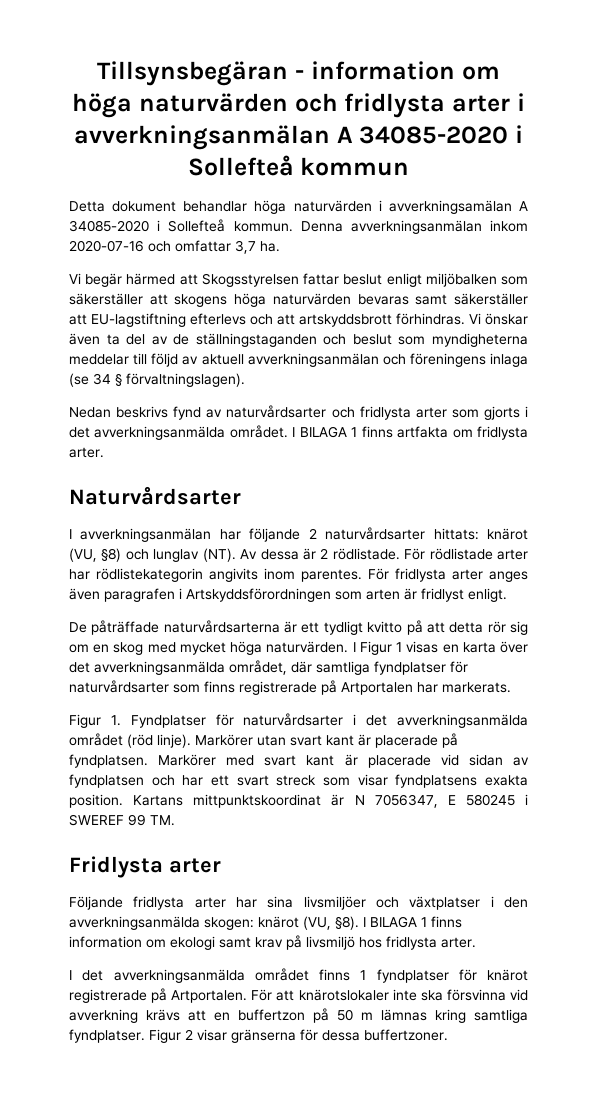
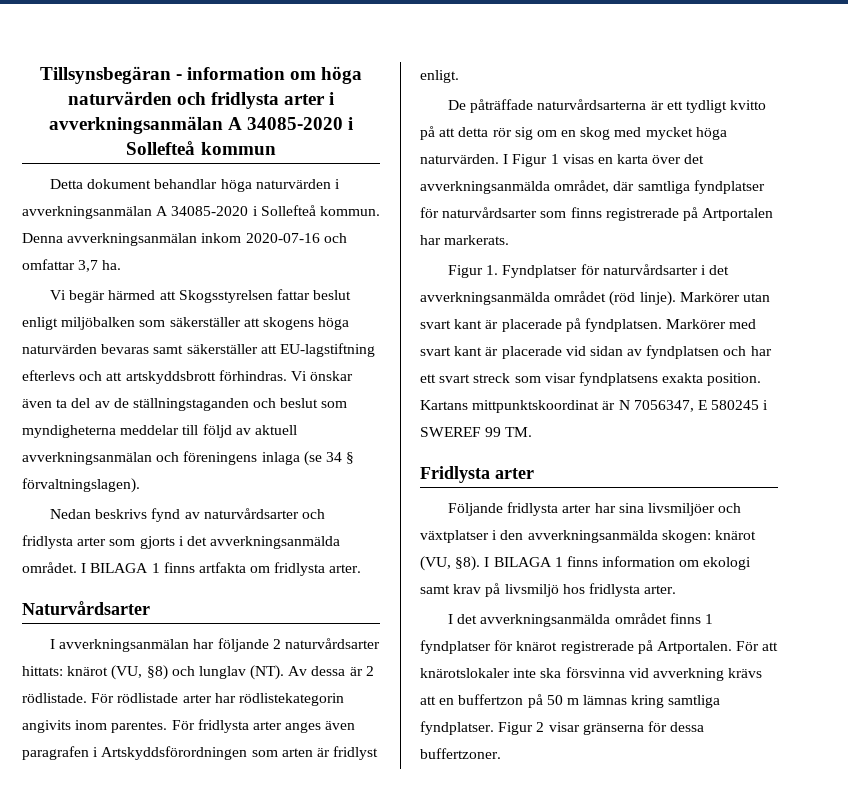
- Detta dokument behandlar höga naturvärden i avverkningsamälan A 34085-2020 i Sollefteå kommun.
+ Detta dokument behandlar höga naturvärden i avverkningsanmälan A 34085-2020 i Sollefteå kommun.

